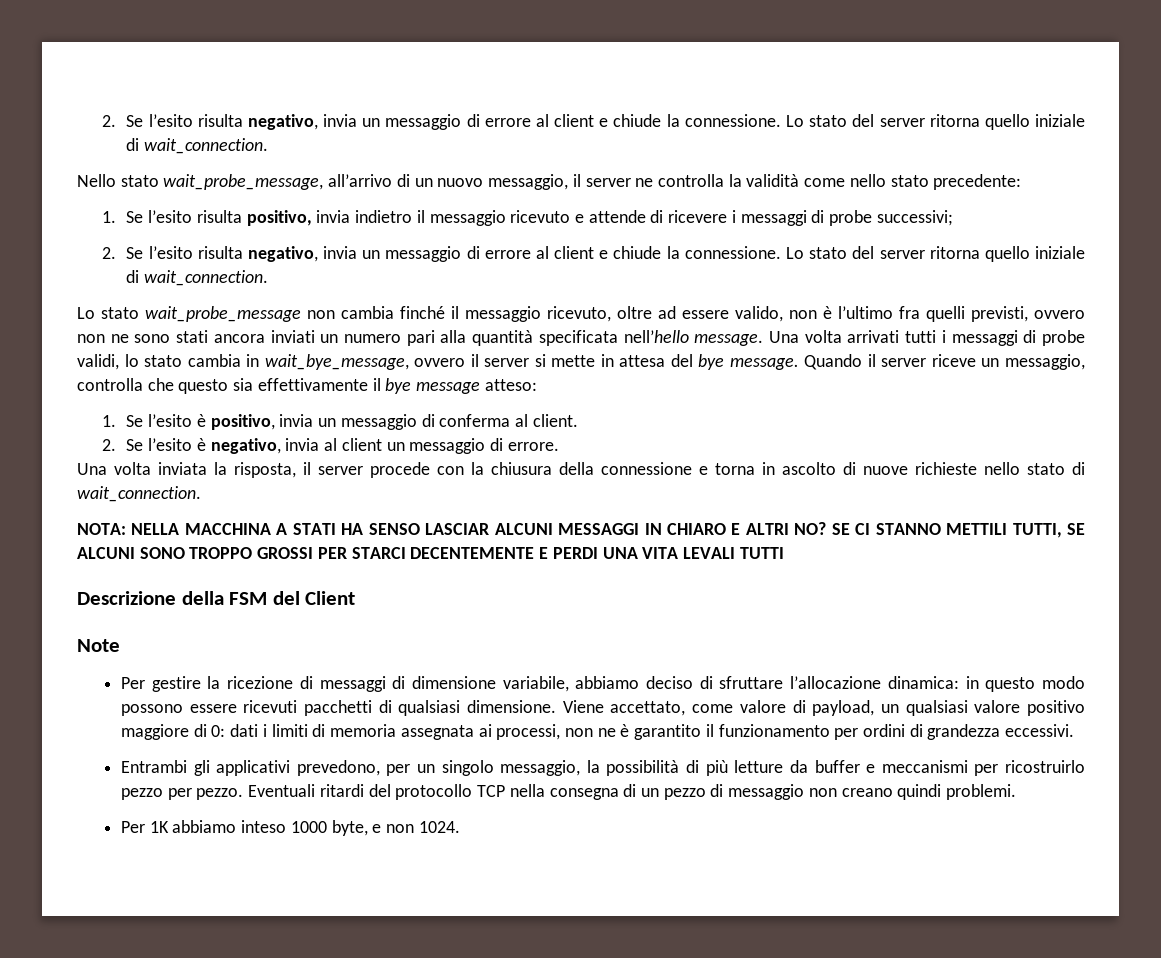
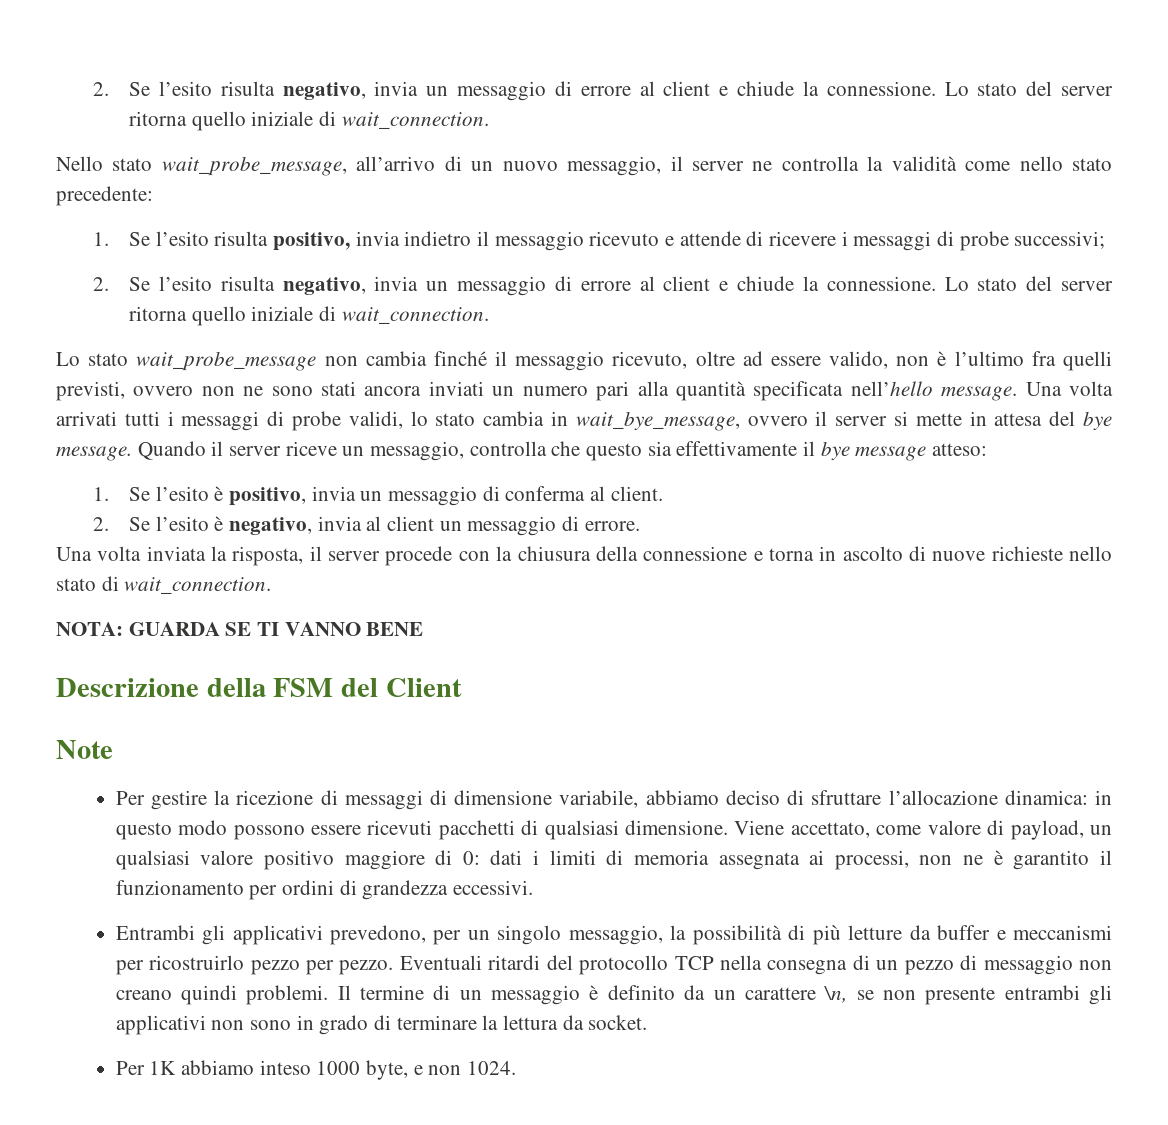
- NOTA: NELLA MACCHINA A STATI HA SENSO LASCIAR ALCUNI MESSAGGI IN CHIARO E ALTRI NO? SE CI STANNO METTILI TUTTI, SE ALCUNI SONO TROPPO GROSSI PER STARCI DECENTEMENTE E PERDI UNA VITA LEVALI TUTTI
+ NOTA: GUARDA SE TI VANNO BENE
+ Il termine di un messaggio è definito da un carattere \n, se non presente entrambi gli applicativi non sono in grado di terminare la lettura da socket.

